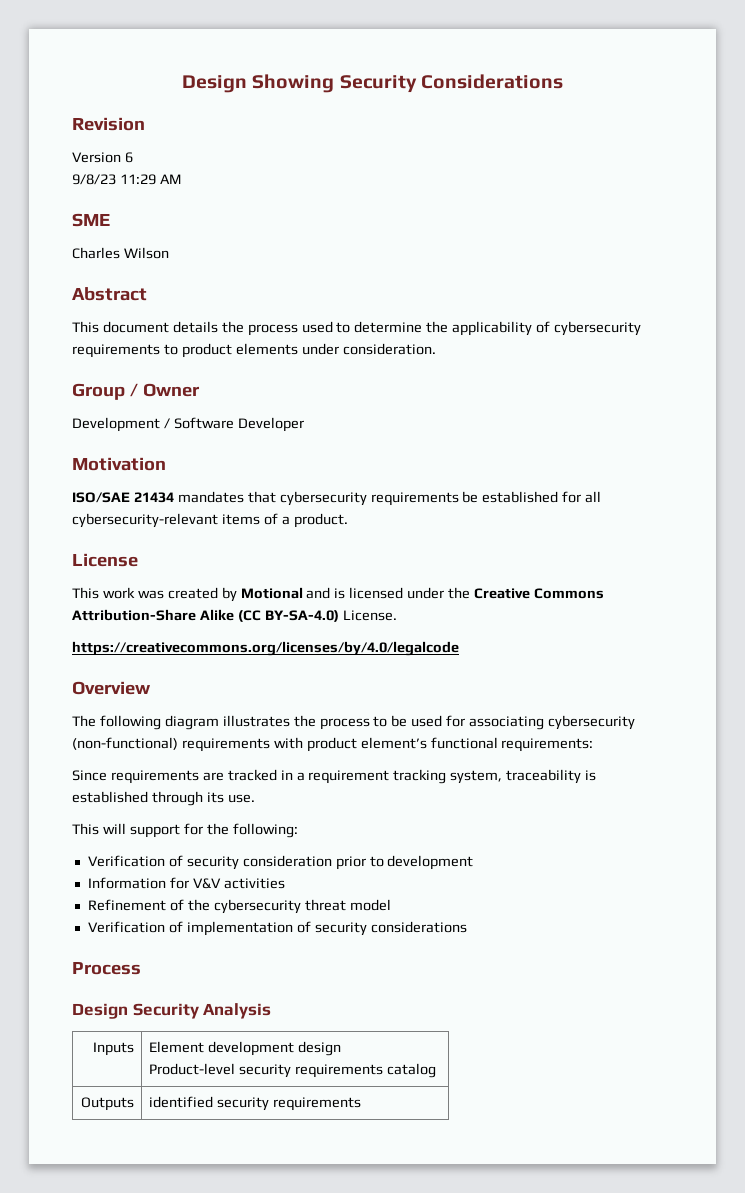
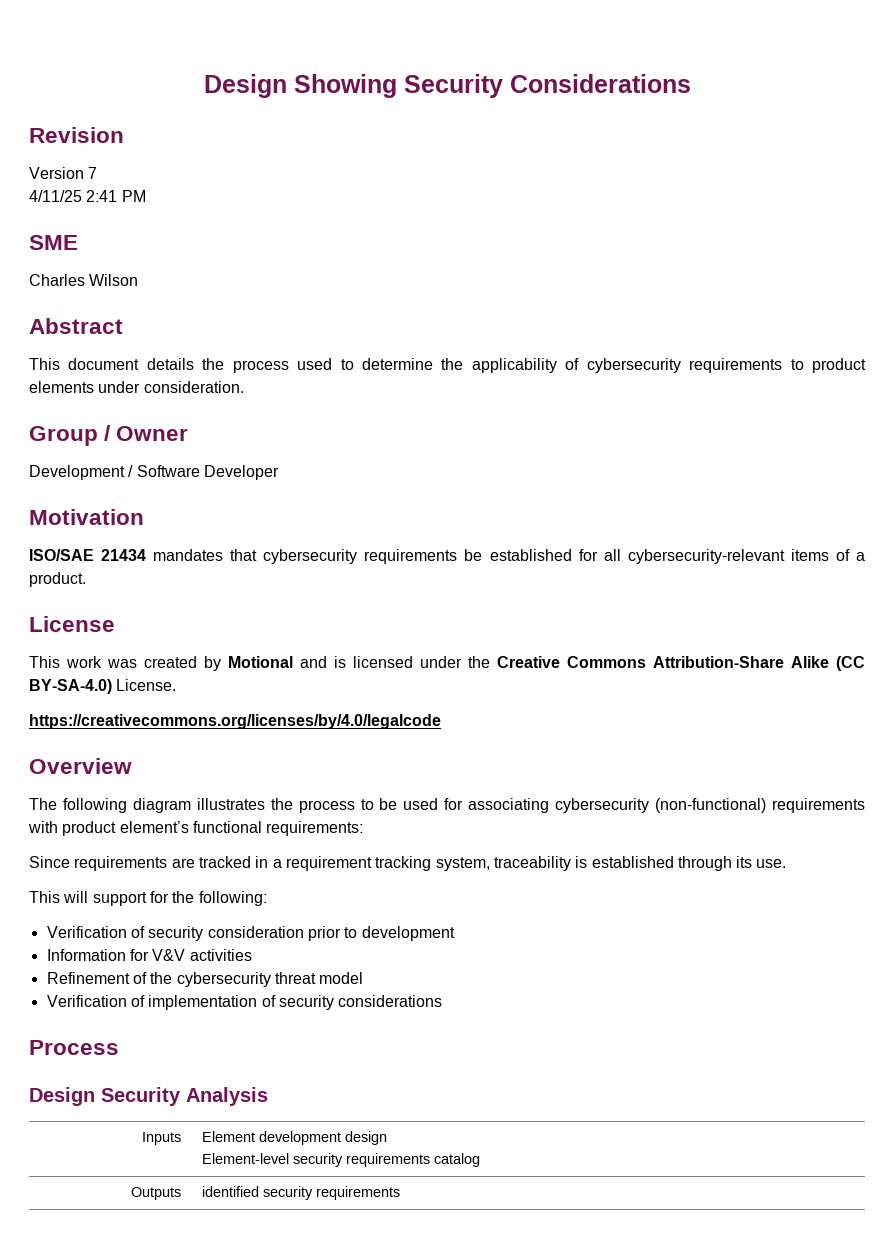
- Version 6
- 9/8/23 11:29 AM
+ Version 7
+ 4/11/25 2:41 PM
  Inputs | Element development design
- Product-level security requirements catalog
+ Element-level security requirements catalog

